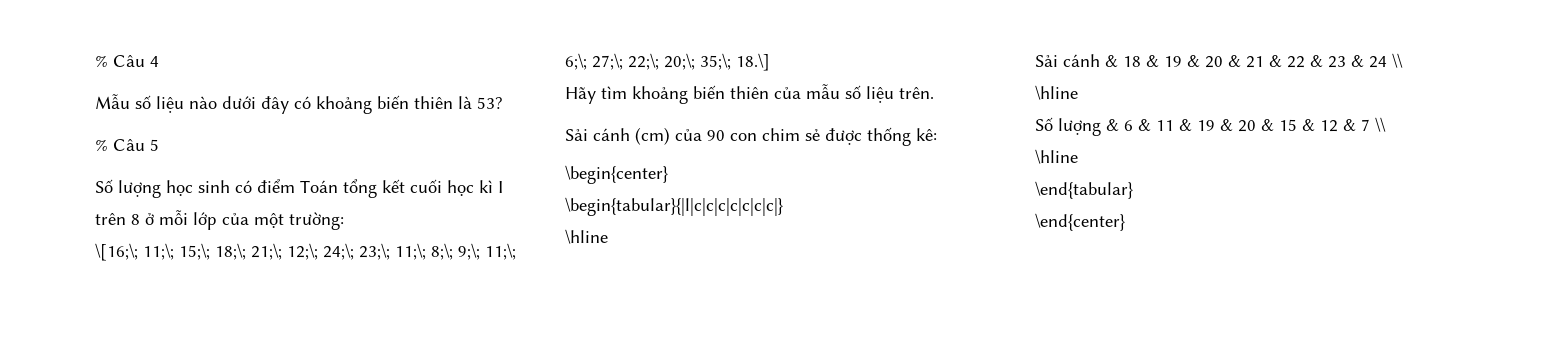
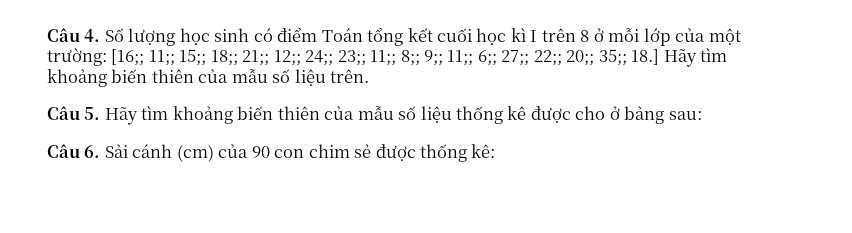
- % Câu 4
- Mẫu số liệu nào dưới đây có khoảng biến thiên là 53?
- % Câu 5
- Số lượng học sinh có điểm Toán tổng kết cuối học kì I trên 8 ở mỗi lớp của một trường:
- \[16;\; 11;\; 15;\; 18;\; 21;\; 12;\; 24;\; 23;\; 11;\; 8;\; 9;\; 11;\; 6;\; 27;\; 22;\; 20;\; 35;\; 18.\]
- Hãy tìm khoảng biến thiên của mẫu số liệu trên.
+ Câu 4. Số lượng học sinh có điểm Toán tổng kết cuối học kì I trên 8 ở mỗi lớp của một trường: [16;; 11;; 15;; 18;; 21;; 12;; 24;; 23;; 11;; 8;; 9;; 11;; 6;; 27;; 22;; 20;; 35;; 18.] Hãy tìm khoảng biến thiên của mẫu số liệu trên.
- Sải cánh (cm) của 90 con chim sẻ được thống kê:
+ Câu 5. Hãy tìm khoảng biến thiên của mẫu số liệu thống kê được cho ở bảng sau:
+ Câu 6. Sải cánh (cm) của 90 con chim sẻ được thống kê:
- \begin{center}
- \begin{tabular}{|l|c|c|c|c|c|c|c|}
- \hline
- Sải cánh & 18 & 19 & 20 & 21 & 22 & 23 & 24 \\
- \hline
- Số lượng & 6 & 11 & 19 & 20 & 15 & 12 & 7 \\
- \hline
- \end{tabular}
- \end{center}

